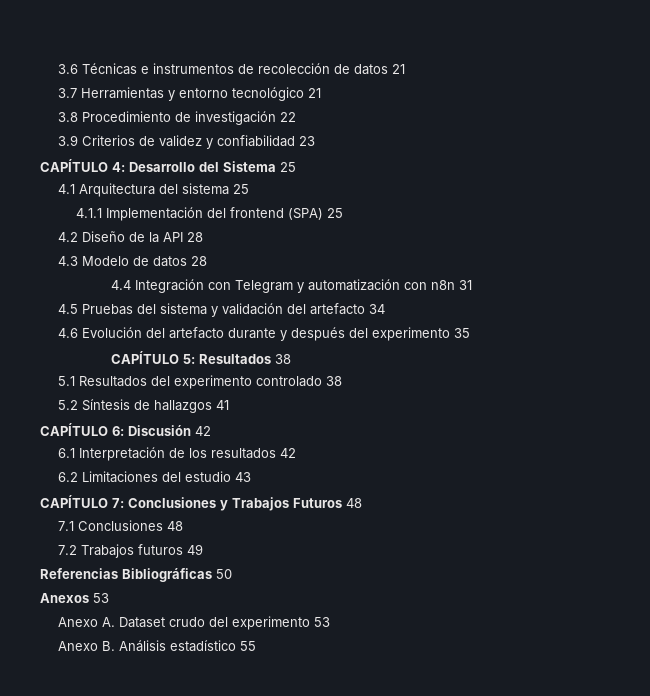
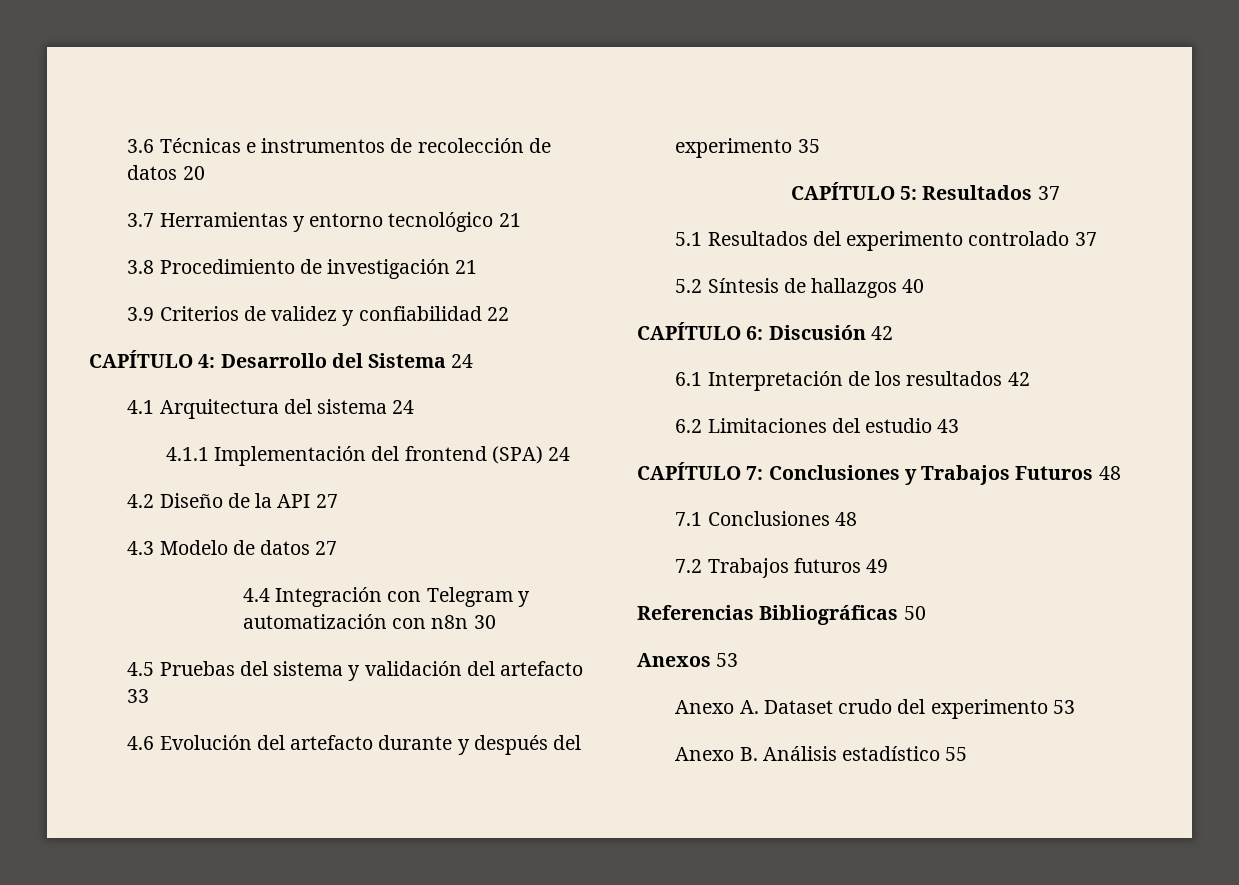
- 3.6 Técnicas e instrumentos de recolección de datos 21
+ 3.6 Técnicas e instrumentos de recolección de datos 20
- 3.8 Procedimiento de investigación 22
+ 3.8 Procedimiento de investigación 21
- 3.9 Criterios de validez y confiabilidad 23
+ 3.9 Criterios de validez y confiabilidad 22
- CAPÍTULO 4: Desarrollo del Sistema 25
+ CAPÍTULO 4: Desarrollo del Sistema 24
- 4.1 Arquitectura del sistema 25
+ 4.1 Arquitectura del sistema 24
- 4.1.1 Implementación del frontend (SPA) 25
+ 4.1.1 Implementación del frontend (SPA) 24
- 4.2 Diseño de la API 28
+ 4.2 Diseño de la API 27
- 4.3 Modelo de datos 28
+ 4.3 Modelo de datos 27
- 4.4 Integración con Telegram y automatización con n8n 31
+ 4.4 Integración con Telegram y automatización con n8n 30
- 4.5 Pruebas del sistema y validación del artefacto 34
+ 4.5 Pruebas del sistema y validación del artefacto 33
- CAPÍTULO 5: Resultados 38
+ CAPÍTULO 5: Resultados 37
- 5.1 Resultados del experimento controlado 38
+ 5.1 Resultados del experimento controlado 37
- 5.2 Síntesis de hallazgos 41
+ 5.2 Síntesis de hallazgos 40

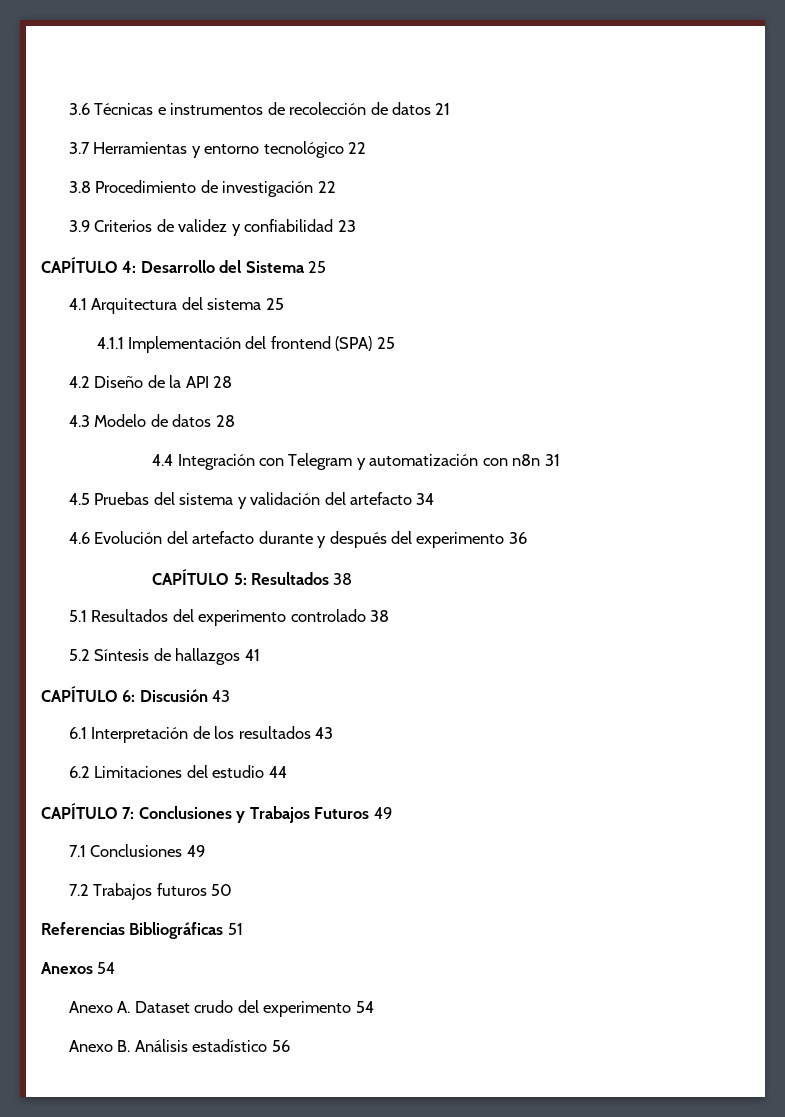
- 3.6 Técnicas e instrumentos de recolección de datos 20
+ 3.6 Técnicas e instrumentos de recolección de datos 21
- 3.7 Herramientas y entorno tecnológico 21
+ 3.7 Herramientas y entorno tecnológico 22
- 3.8 Procedimiento de investigación 21
+ 3.8 Procedimiento de investigación 22
- 3.9 Criterios de validez y confiabilidad 22
+ 3.9 Criterios de validez y confiabilidad 23
- CAPÍTULO 4: Desarrollo del Sistema 24
+ CAPÍTULO 4: Desarrollo del Sistema 25
- 4.1 Arquitectura del sistema 24
+ 4.1 Arquitectura del sistema 25
- 4.1.1 Implementación del frontend (SPA) 24
+ 4.1.1 Implementación del frontend (SPA) 25
- 4.2 Diseño de la API 27
+ 4.2 Diseño de la API 28
- 4.3 Modelo de datos 27
+ 4.3 Modelo de datos 28
- 4.4 Integración con Telegram y automatización con n8n 30
+ 4.4 Integración con Telegram y automatización con n8n 31
- 4.5 Pruebas del sistema y validación del artefacto 33
+ 4.5 Pruebas del sistema y validación del artefacto 34
- 4.6 Evolución del artefacto durante y después del experimento 35
+ 4.6 Evolución del artefacto durante y después del experimento 36
- CAPÍTULO 5: Resultados 37
+ CAPÍTULO 5: Resultados 38
- 5.1 Resultados del experimento controlado 37
+ 5.1 Resultados del experimento controlado 38
- 5.2 Síntesis de hallazgos 40
+ 5.2 Síntesis de hallazgos 41
- CAPÍTULO 6: Discusión 42
+ CAPÍTULO 6: Discusión 43
- 6.1 Interpretación de los resultados 42
+ 6.1 Interpretación de los resultados 43
- 6.2 Limitaciones del estudio 43
+ 6.2 Limitaciones del estudio 44
- CAPÍTULO 7: Conclusiones y Trabajos Futuros 48
+ CAPÍTULO 7: Conclusiones y Trabajos Futuros 49
- 7.1 Conclusiones 48
+ 7.1 Conclusiones 49
- 7.2 Trabajos futuros 49
+ 7.2 Trabajos futuros 50
- Referencias Bibliográficas 50
+ Referencias Bibliográficas 51
- Anexos 53
+ Anexos 54
- Anexo A. Dataset crudo del experimento 53
+ Anexo A. Dataset crudo del experimento 54
- Anexo B. Análisis estadístico 55
+ Anexo B. Análisis estadístico 56

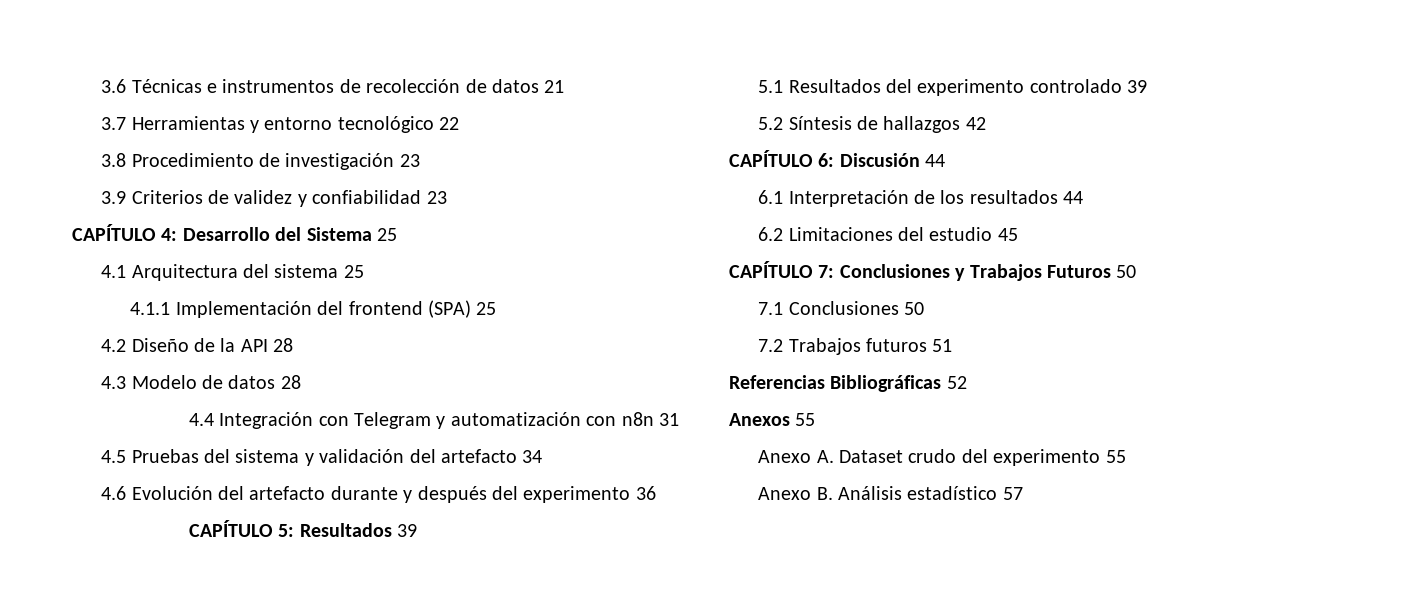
- 3.8 Procedimiento de investigación 22
+ 3.8 Procedimiento de investigación 23
- CAPÍTULO 5: Resultados 38
+ CAPÍTULO 5: Resultados 39
- 5.1 Resultados del experimento controlado 38
+ 5.1 Resultados del experimento controlado 39
- 5.2 Síntesis de hallazgos 41
+ 5.2 Síntesis de hallazgos 42
- CAPÍTULO 6: Discusión 43
+ CAPÍTULO 6: Discusión 44
- 6.1 Interpretación de los resultados 43
+ 6.1 Interpretación de los resultados 44
- 6.2 Limitaciones del estudio 44
+ 6.2 Limitaciones del estudio 45
- CAPÍTULO 7: Conclusiones y Trabajos Futuros 49
+ CAPÍTULO 7: Conclusiones y Trabajos Futuros 50
- 7.1 Conclusiones 49
+ 7.1 Conclusiones 50
- 7.2 Trabajos futuros 50
+ 7.2 Trabajos futuros 51
- Referencias Bibliográficas 51
+ Referencias Bibliográficas 52
- Anexos 54
+ Anexos 55
- Anexo A. Dataset crudo del experimento 54
+ Anexo A. Dataset crudo del experimento 55
- Anexo B. Análisis estadístico 56
+ Anexo B. Análisis estadístico 57

